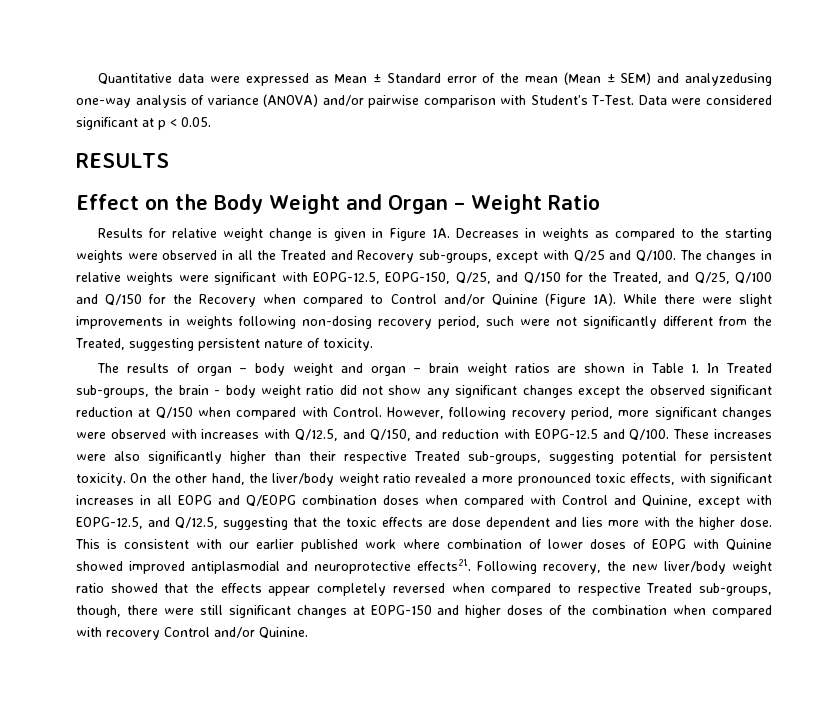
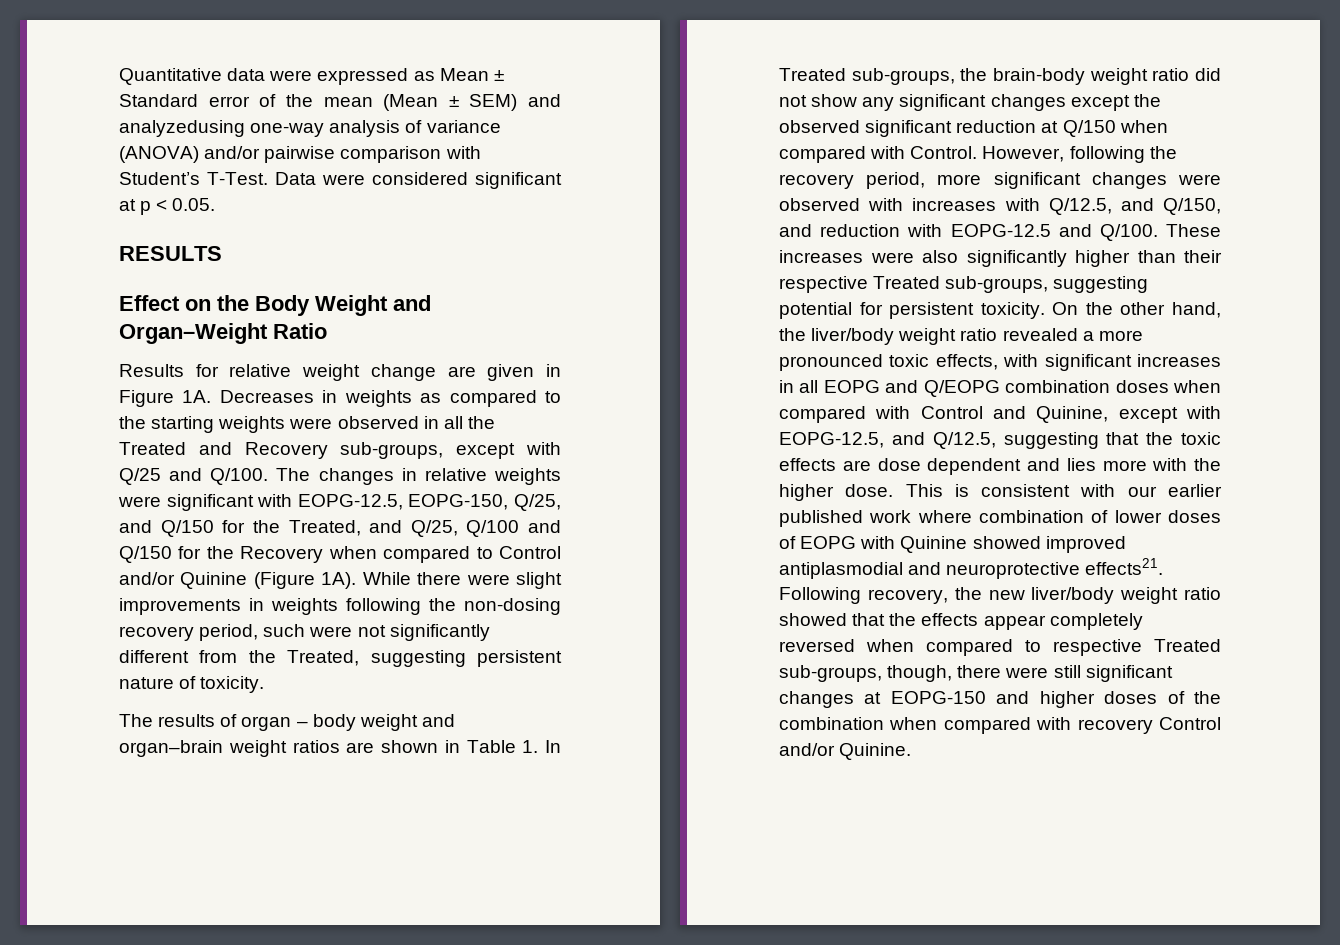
- Effect on the Body Weight and Organ – Weight Ratio
+ Effect on the Body Weight and Organ–Weight Ratio
- Results for relative weight change is given in Figure 1A.
+ Results for relative weight change are given in Figure 1A.
- While there were slight improvements in weights following non-dosing recovery period, such were not significantly different from the Treated, suggesting persistent nature of toxicity.
+ While there were slight improvements in weights following the non-dosing recovery period, such were not significantly different from the Treated, suggesting persistent nature of toxicity.
- The results of organ – body weight and organ – brain weight ratios are shown in Table 1. In Treated sub-groups, the brain - body weight ratio did not show any significant changes except the observed significant reduction at Q/150 when compared with Control.
+ The results of organ – body weight and organ–brain weight ratios are shown in Table 1. In Treated sub-groups, the brain-body weight ratio did not show any significant changes except the observed significant reduction at Q/150 when compared with Control.
- However, following recovery period, more significant changes were observed with increases with Q/12.5, and Q/150, and reduction with EOPG-12.5 and Q/100.
+ However, following the recovery period, more significant changes were observed with increases with Q/12.5, and Q/150, and reduction with EOPG-12.5 and Q/100.

